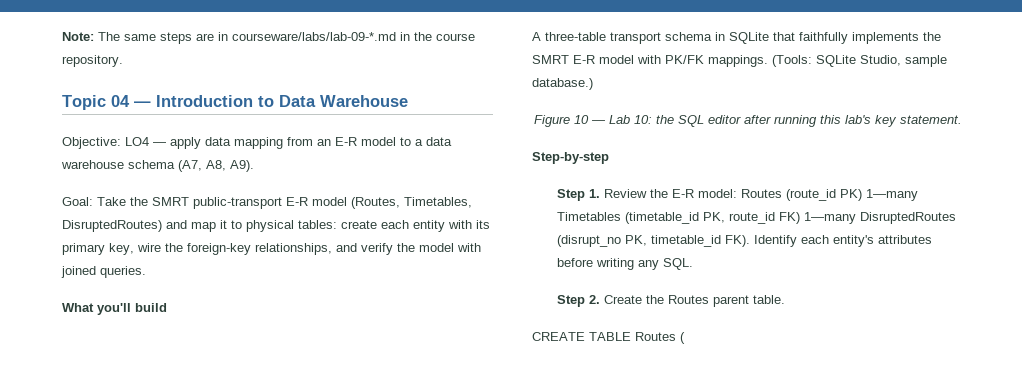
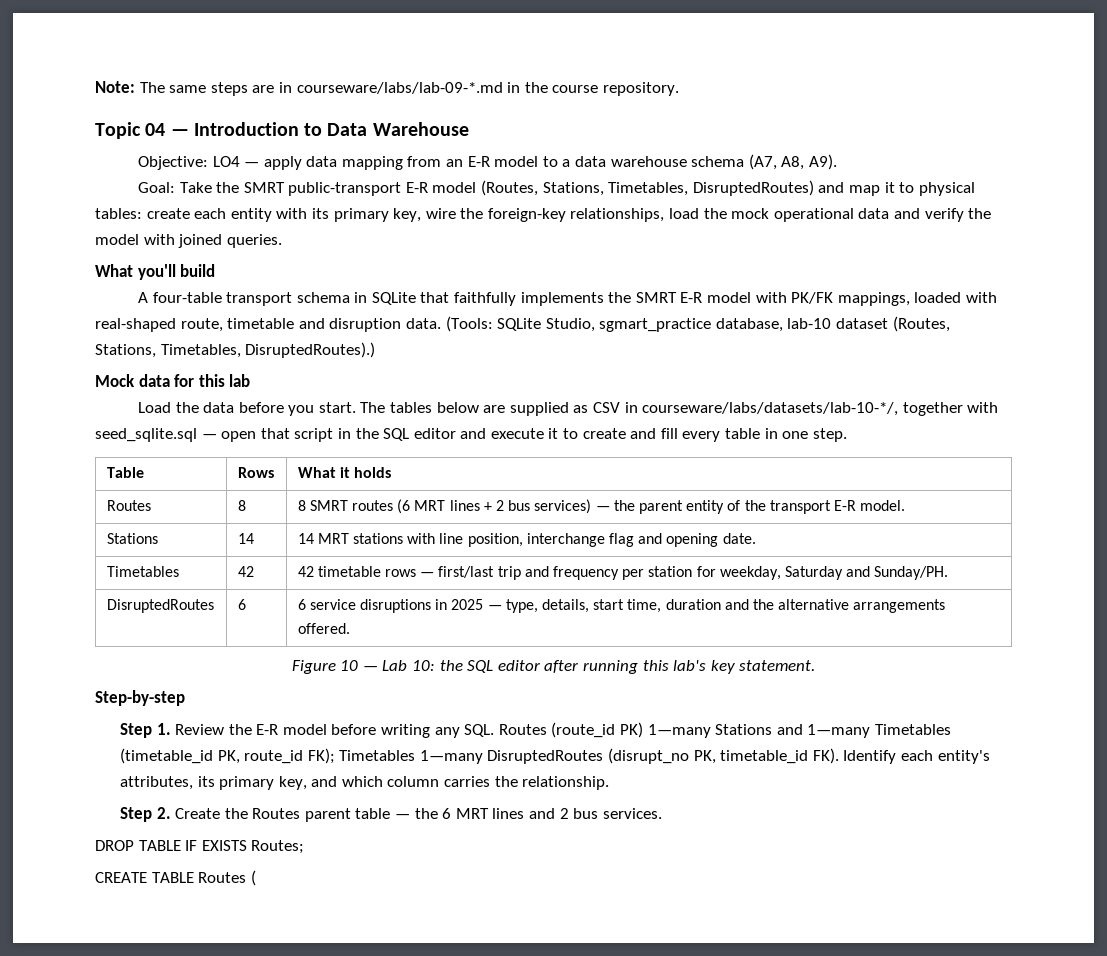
- Goal: Take the SMRT public-transport E-R model (Routes, Timetables, DisruptedRoutes) and map it to physical tables: create each entity with its primary key, wire the foreign-key relationships, and verify the model with joined queries.
+ Goal: Take the SMRT public-transport E-R model (Routes, Stations, Timetables, DisruptedRoutes) and map it to physical tables: create each entity with its primary key, wire the foreign-key relationships, load the mock operational data and verify the model with joined queries.
- A three-table transport schema in SQLite that faithfully implements the SMRT E-R model with PK/FK mappings. (Tools: SQLite Studio, sample database.)
+ A four-table transport schema in SQLite that faithfully implements the SMRT E-R model with PK/FK mappings, loaded with real-shaped route, timetable and disruption data. (Tools: SQLite Studio, sgmart_practice database, lab-10 dataset (Routes, Stations, Timetables, DisruptedRoutes).)
+ Mock data for this lab
+ Load the data before you start. The tables below are supplied as CSV in courseware/labs/datasets/lab-10-*/, together with seed_sqlite.sql — open that script in the SQL editor and execute it to create and fill every table in one step.
+ Table | Rows | What it holds
+ Routes | 8 | 8 SMRT routes (6 MRT lines + 2 bus services) — the parent entity of the transport E-R model.
+ Stations | 14 | 14 MRT stations with line position, interchange flag and opening date.
+ Timetables | 42 | 42 timetable rows — first/last trip and frequency per station for weekday, Saturday and Sunday/PH.
+ DisruptedRoutes | 6 | 6 service disruptions in 2025 — type, details, start time, duration and the alternative arrangements offered.
- Step 1. Review the E-R model: Routes (route_id PK) 1—many Timetables (timetable_id PK, route_id FK) 1—many DisruptedRoutes (disrupt_no PK, timetable_id FK). Identify each entity's attributes before writing any SQL.
+ Step 1. Review the E-R model before writing any SQL. Routes (route_id PK) 1—many Stations and 1—many Timetables (timetable_id PK, route_id FK); Timetables 1—many DisruptedRoutes (disrupt_no PK, timetable_id FK). Identify each entity's attributes, its primary key, and which column carries the relationship.
- Step 2. Create the Routes parent table.
+ Step 2. Create the Routes parent table — the 6 MRT lines and 2 bus services.
+ DROP TABLE IF EXISTS Routes;

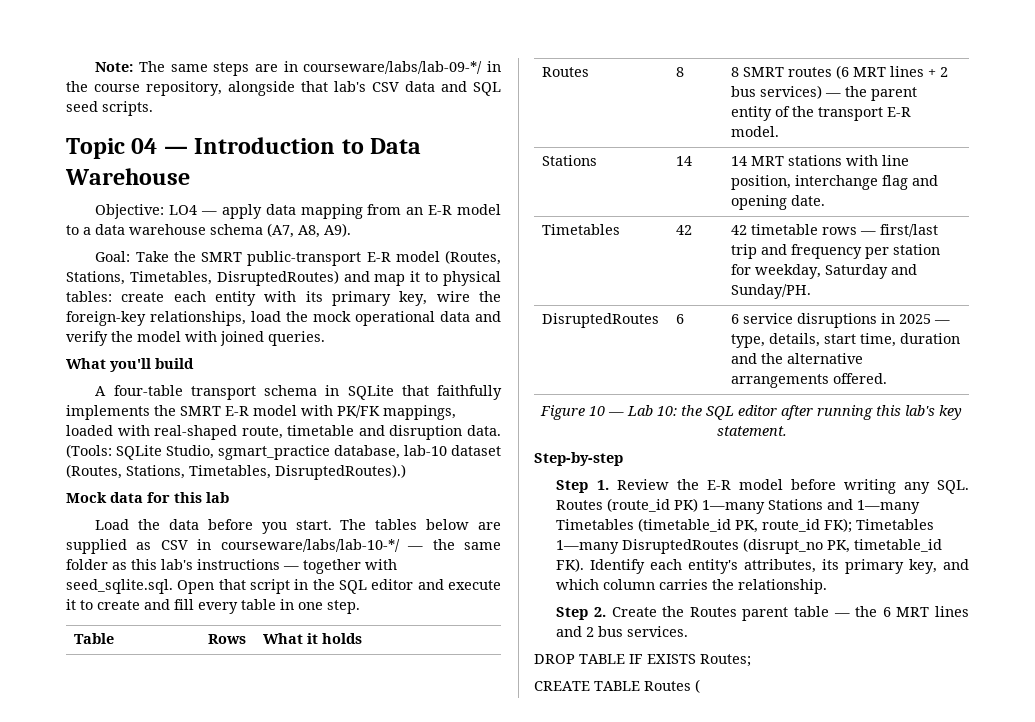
- Note: The same steps are in courseware/labs/lab-09-*.md in the course repository.
+ Note: The same steps are in courseware/labs/lab-09-*/ in the course repository, alongside that lab's CSV data and SQL seed scripts.
- The tables below are supplied as CSV in courseware/labs/datasets/lab-10-*/, together with seed_sqlite.sql — open that script in the SQL editor and execute it to create and fill every table in one step.
+ The tables below are supplied as CSV in courseware/labs/lab-10-*/ — the same folder as this lab's instructions — together with seed_sqlite.sql. Open that script in the SQL editor and execute it to create and fill every table in one step.

